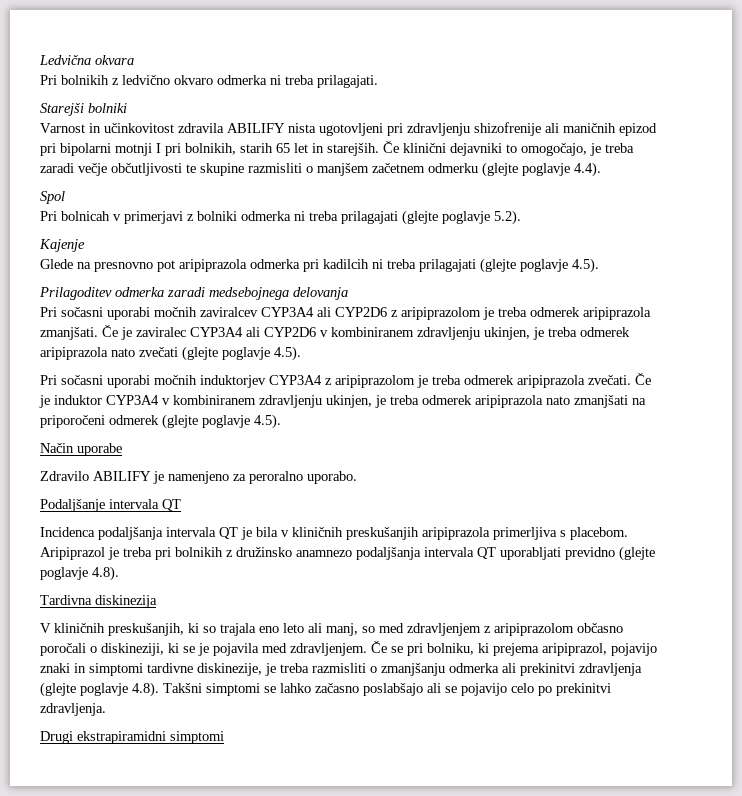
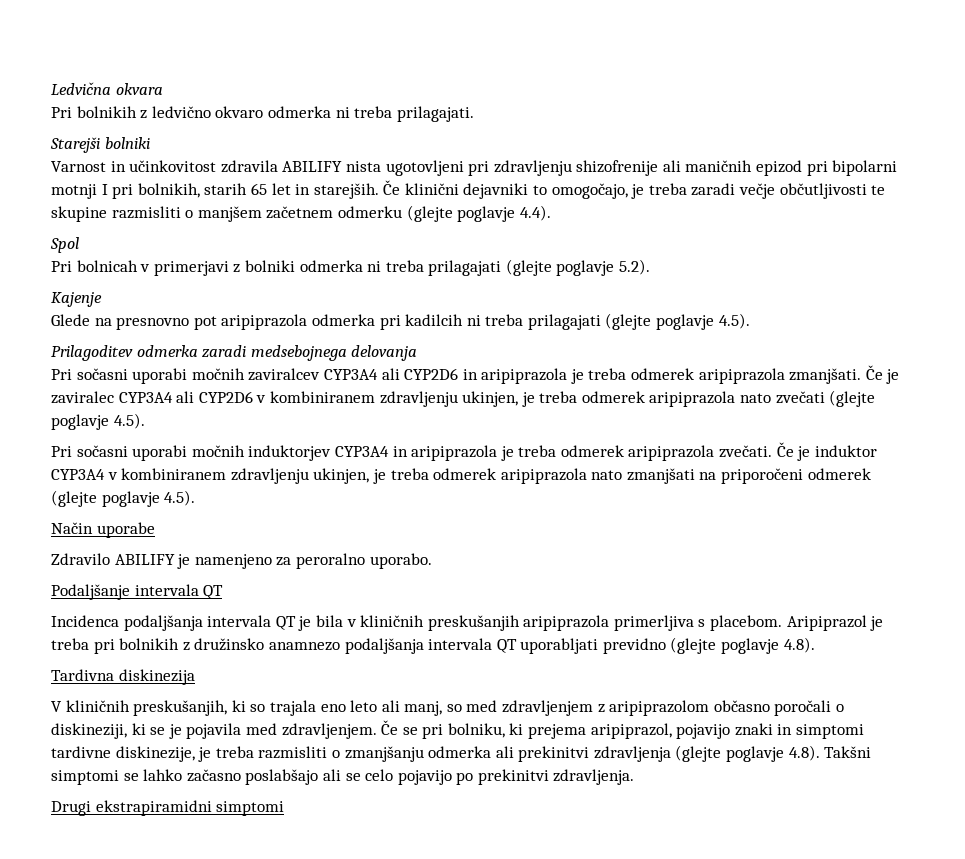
- Pri sočasni uporabi močnih zaviralcev CYP3A4 ali CYP2D6 z aripiprazolom je treba odmerek aripiprazola zmanjšati.
+ Pri sočasni uporabi močnih zaviralcev CYP3A4 ali CYP2D6 in aripiprazola je treba odmerek aripiprazola zmanjšati.
- Pri sočasni uporabi močnih induktorjev CYP3A4 z aripiprazolom je treba odmerek aripiprazola zvečati.
+ Pri sočasni uporabi močnih induktorjev CYP3A4 in aripiprazola je treba odmerek aripiprazola zvečati.
- Če se pri bolniku, ki prejema aripiprazol, pojavijo znaki in simptomi tardivne diskinezije, je treba razmisliti o zmanjšanju odmerka ali prekinitvi zdravljenja (glejte poglavje 4.8). Takšni simptomi se lahko začasno poslabšajo ali se pojavijo celo po prekinitvi zdravljenja.
+ Če se pri bolniku, ki prejema aripiprazol, pojavijo znaki in simptomi tardivne diskinezije, je treba razmisliti o zmanjšanju odmerka ali prekinitvi zdravljenja (glejte poglavje 4.8). Takšni simptomi se lahko začasno poslabšajo ali se celo pojavijo po prekinitvi zdravljenja.

